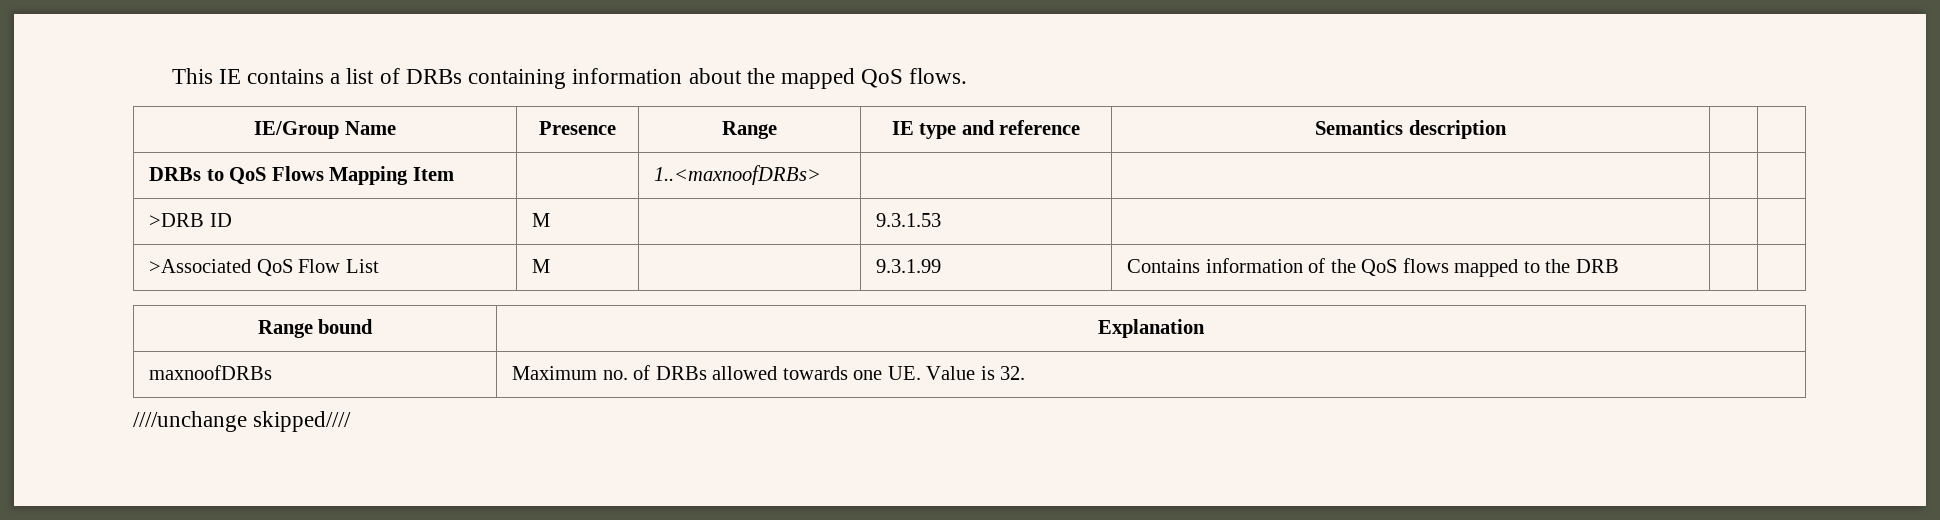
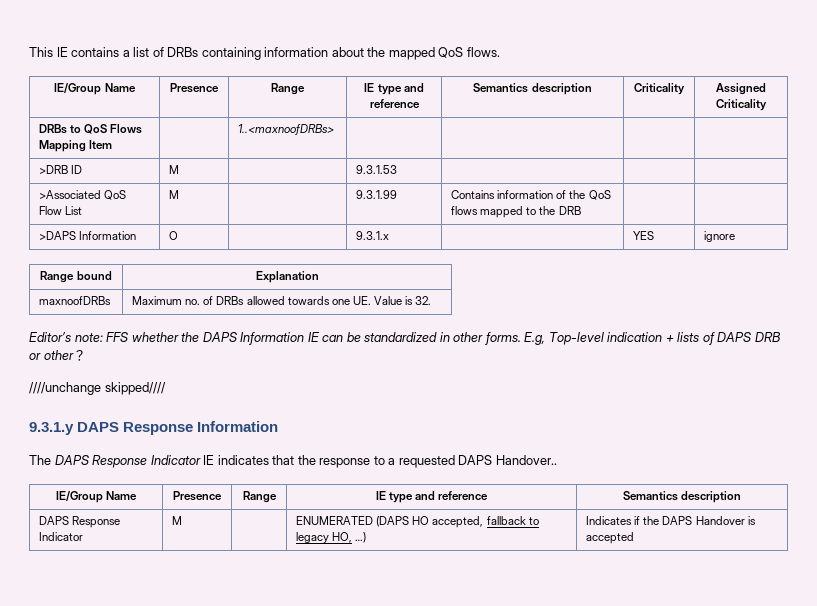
- IE/Group Name | Presence | Range | IE type and reference | Semantics description | |
+ IE/Group Name | Presence | Range | IE type and reference | Semantics description | Criticality | Assigned Criticality
+ >DAPS Information | O | | 9.3.1.x | | YES | ignore
+ Editor’s note: FFS whether the DAPS Information IE can be standardized in other forms. E.g, Top-level indication + lists of DAPS DRB or other？
  ////unchange skipped////
+ 9.3.1.y DAPS Response Information
+ The DAPS Response Indicator IE indicates that the response to a requested DAPS Handover..
+ IE/Group Name | Presence | Range | IE type and reference | Semantics description
+ DAPS Response Indicator | M | | ENUMERATED (DAPS HO accepted, fallback to legacy HO, …) | Indicates if the DAPS Handover is accepted

